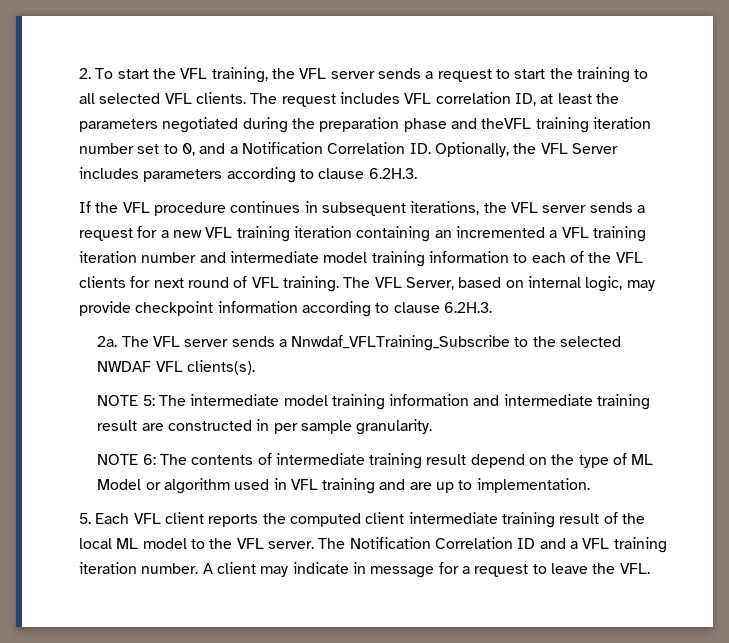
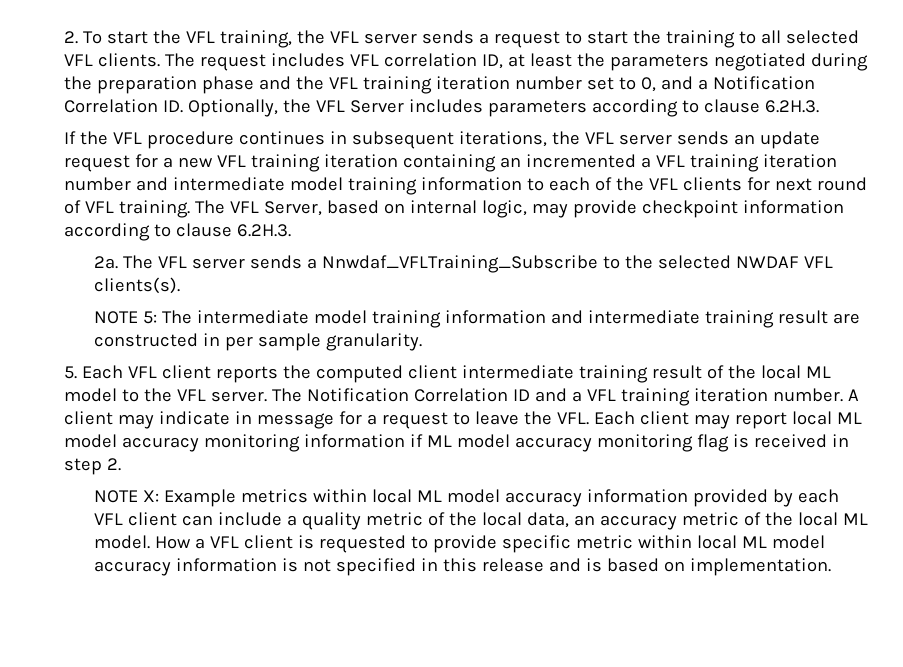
- The request includes VFL correlation ID, at least the parameters negotiated during the preparation phase and theVFL training iteration number set to 0, and a Notification Correlation ID. Optionally, the VFL Server includes parameters according to clause 6.2H.3.
+ The request includes VFL correlation ID, at least the parameters negotiated during the preparation phase and the VFL training iteration number set to 0, and a Notification Correlation ID. Optionally, the VFL Server includes parameters according to clause 6.2H.3.
- If the VFL procedure continues in subsequent iterations, the VFL server sends a request for a new VFL training iteration containing an incremented a VFL training iteration number and intermediate model training information to each of the VFL clients for next round of VFL training.
+ If the VFL procedure continues in subsequent iterations, the VFL server sends an update request for a new VFL training iteration containing an incremented a VFL training iteration number and intermediate model training information to each of the VFL clients for next round of VFL training.
- NOTE 6: The contents of intermediate training result depend on the type of ML Model or algorithm used in VFL training and are up to implementation.
- A client may indicate in message for a request to leave the VFL.
+ A client may indicate in message for a request to leave the VFL. Each client may report local ML model accuracy monitoring information if ML model accuracy monitoring flag is received in step 2.
+ NOTE X: Example metrics within local ML model accuracy information provided by each VFL client can include a quality metric of the local data, an accuracy metric of the local ML model. How a VFL client is requested to provide specific metric within local ML model accuracy information is not specified in this release and is based on implementation.

